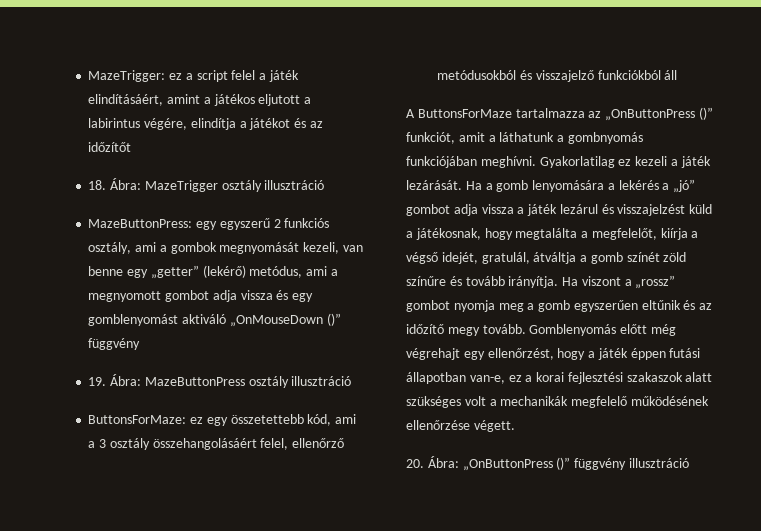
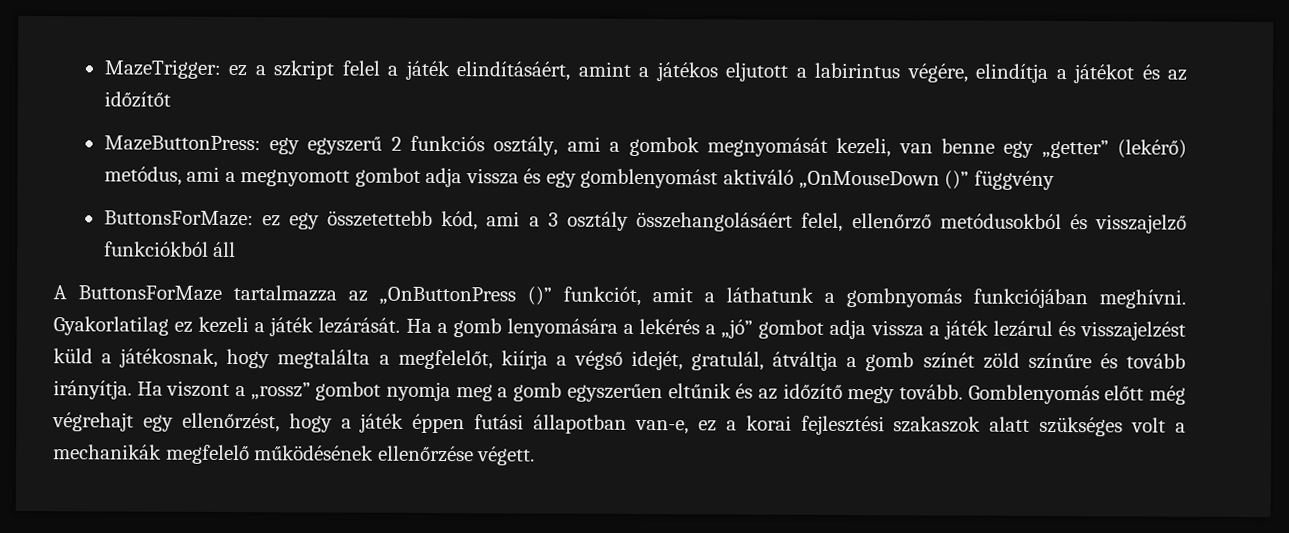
- MazeTrigger: ez a script felel a játék elindításáért, amint a játékos eljutott a labirintus végére, elindítja a játékot és az időzítőt
+ MazeTrigger: ez a szkript felel a játék elindításáért, amint a játékos eljutott a labirintus végére, elindítja a játékot és az időzítőt
- 18. Ábra: MazeTrigger osztály illusztráció
- 19. Ábra: MazeButtonPress osztály illusztráció
- 20. Ábra: „OnButtonPress ()” függvény illusztráció

